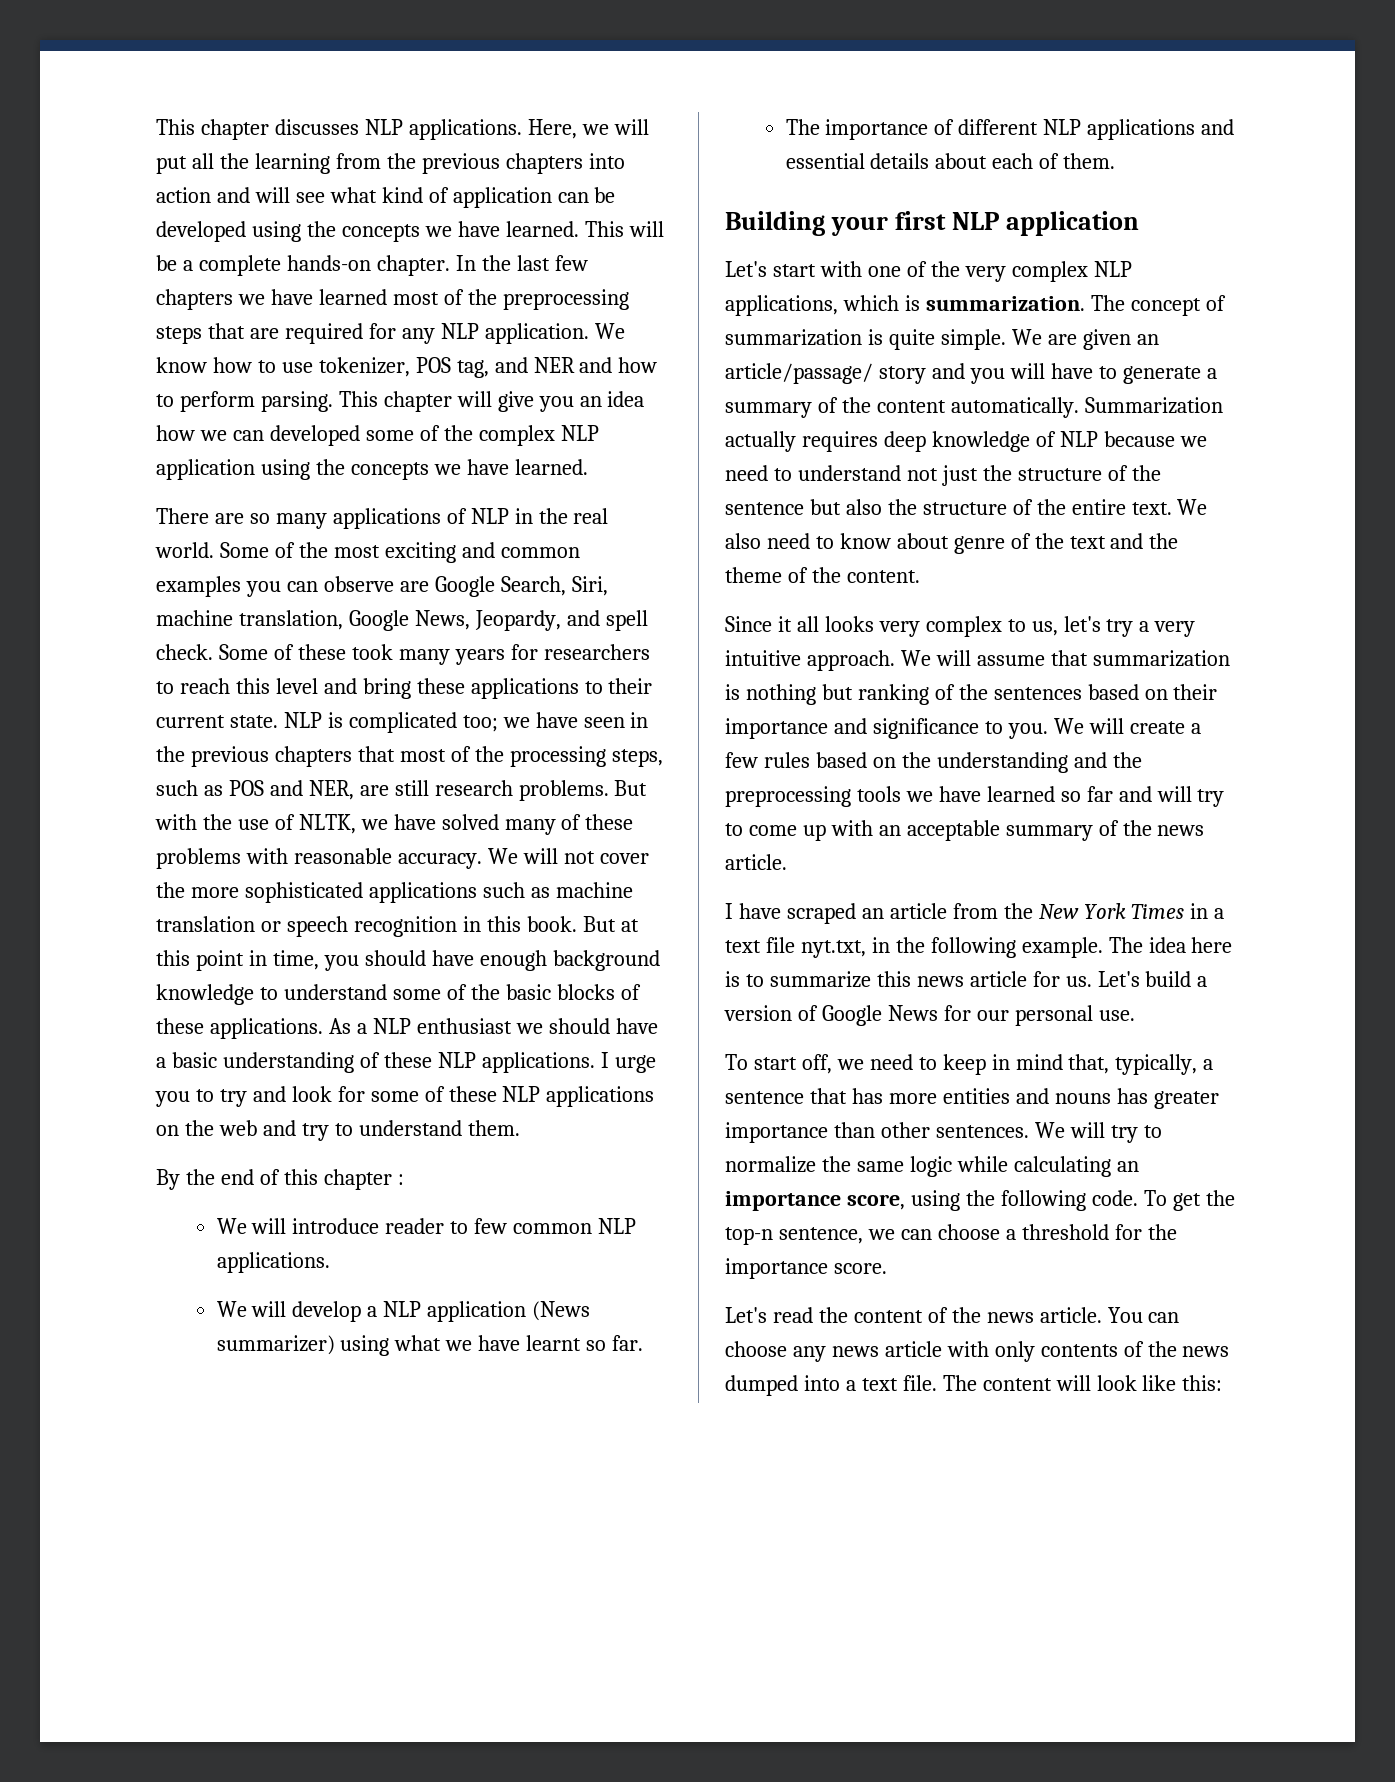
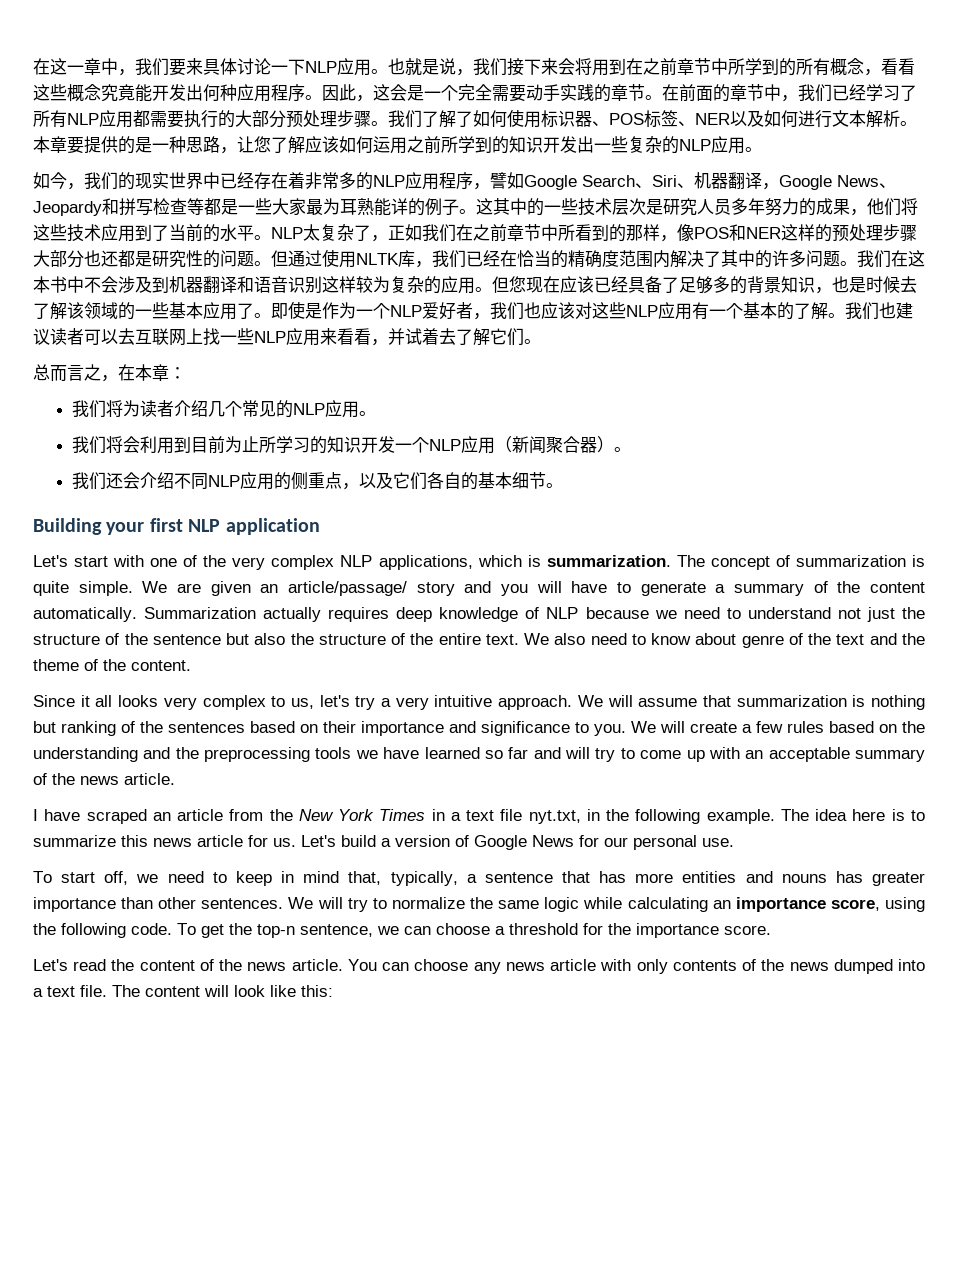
- This chapter discusses NLP applications. Here, we will put all the learning from the previous chapters into action and will see what kind of application can be developed using the concepts we have learned. This will be a complete hands-on chapter. In the last few chapters we have learned most of the preprocessing steps that are required for any NLP application. We know how to use tokenizer, POS tag, and NER and how to perform parsing. This chapter will give you an idea how we can developed some of the complex NLP application using the concepts we have learned.
- There are so many applications of NLP in the real world. Some of the most exciting and common examples you can observe are Google Search, Siri, machine translation, Google News, Jeopardy, and spell check. Some of these took many years for researchers to reach this level and bring these applications to their current state. NLP is complicated too; we have seen in the previous chapters that most of the processing steps, such as POS and NER, are still research problems. But with the use of NLTK, we have solved many of these problems with reasonable accuracy. We will not cover the more sophisticated applications such as machine translation or speech recognition in this book. But at this point in time, you should have enough background knowledge to understand some of the basic blocks of these applications. As a NLP enthusiast we should have a basic understanding of these NLP applications. I urge you to try and look for some of these NLP applications on the web and try to understand them.
- By the end of this chapter :
- We will introduce reader to few common NLP applications.
- We will develop a NLP application (News summarizer) using what we have learnt so far.
- The importance of different NLP applications and essential details about each of them.
+ 在这一章中，我们要来具体讨论一下NLP应用。也就是说，我们接下来会将用到在之前章节中所学到的所有概念，看看这些概念究竟能开发出何种应用程序。因此，这会是一个完全需要动手实践的章节。在前面的章节中，我们已经学习了所有NLP应用都需要执行的大部分预处理步骤。我们了解了如何使用标识器、POS标签、NER以及如何进行文本解析。本章要提供的是一种思路，让您了解应该如何运用之前所学到的知识开发出一些复杂的NLP应用。
+ 如今，我们的现实世界中已经存在着非常多的NLP应用程序，譬如Google Search、Siri、机器翻译，Google News、Jeopardy和拼写检查等都是一些大家最为耳熟能详的例子。这其中的一些技术层次是研究人员多年努力的成果，他们将这些技术应用到了当前的水平。NLP太复杂了，正如我们在之前章节中所看到的那样，像POS和NER这样的预处理步骤大部分也还都是研究性的问题。但通过使用NLTK库，我们已经在恰当的精确度范围内解决了其中的许多问题。我们在这本书中不会涉及到机器翻译和语音识别这样较为复杂的应用。但您现在应该已经具备了足够多的背景知识，也是时候去了解该领域的一些基本应用了。即使是作为一个NLP爱好者，我们也应该对这些NLP应用有一个基本的了解。我们也建议读者可以去互联网上找一些NLP应用来看看，并试着去了解它们。
+ 总而言之，在本章：
+ 我们将为读者介绍几个常见的NLP应用。
+ 我们将会利用到目前为止所学习的知识开发一个NLP应用（新闻聚合器）。
+ 我们还会介绍不同NLP应用的侧重点，以及它们各自的基本细节。

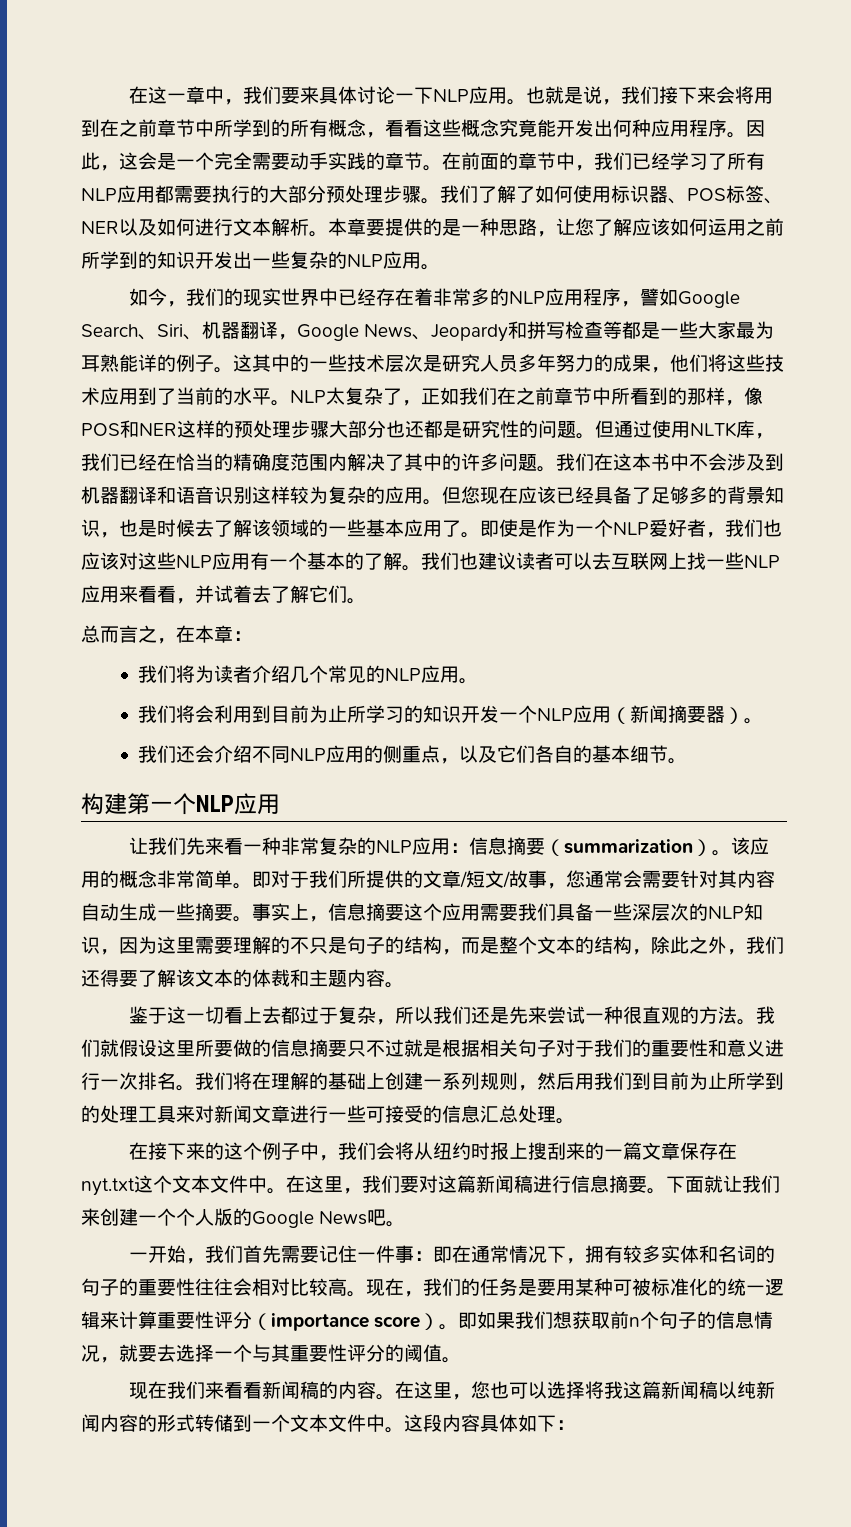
- 我们将会利用到目前为止所学习的知识开发一个NLP应用（新闻聚合器）。
+ 我们将会利用到目前为止所学习的知识开发一个NLP应用（新闻摘要器）。
- Building your first NLP application
- Let's start with one of the very complex NLP applications, which is summarization. The concept of summarization is quite simple. We are given an article/passage/ story and you will have to generate a summary of the content automatically. Summarization actually requires deep knowledge of NLP because we need to understand not just the structure of the sentence but also the structure of the entire text. We also need to know about genre of the text and the theme of the content.
- Since it all looks very complex to us, let's try a very intuitive approach. We will assume that summarization is nothing but ranking of the sentences based on their importance and significance to you. We will create a few rules based on the understanding and the preprocessing tools we have learned so far and will try to come up with an acceptable summary of the news article.
- I have scraped an article from the New York Times in a text file nyt.txt, in the following example. The idea here is to summarize this news article for us. Let's build a version of Google News for our personal use.
- To start off, we need to keep in mind that, typically, a sentence that has more entities and nouns has greater importance than other sentences. We will try to normalize the same logic while calculating an importance score, using the following code. To get the top-n sentence, we can choose a threshold for the importance score.
- Let's read the content of the news article. You can choose any news article with only contents of the news dumped into a text file. The content will look like this:
+ 构建第一个NLP应用
+ 让我们先来看一种非常复杂的NLP应用：信息摘要（summarization）。该应用的概念非常简单。即对于我们所提供的文章/短文/故事，您通常会需要针对其内容自动生成一些摘要。事实上，信息摘要这个应用需要我们具备一些深层次的NLP知识，因为这里需要理解的不只是句子的结构，而是整个文本的结构，除此之外，我们还得要了解该文本的体裁和主题内容。
+ 鉴于这一切看上去都过于复杂，所以我们还是先来尝试一种很直观的方法。我们就假设这里所要做的信息摘要只不过就是根据相关句子对于我们的重要性和意义进行一次排名。我们将在理解的基础上创建一系列规则，然后用我们到目前为止所学到的处理工具来对新闻文章进行一些可接受的信息汇总处理。
+ 在接下来的这个例子中，我们会将从纽约时报上搜刮来的一篇文章保存在nyt.txt这个文本文件中。在这里，我们要对这篇新闻稿进行信息摘要。下面就让我们来创建一个个人版的Google News吧。
+ 一开始，我们首先需要记住一件事：即在通常情况下，拥有较多实体和名词的句子的重要性往往会相对比较高。现在，我们的任务是要用某种可被标准化的统一逻辑来计算重要性评分（importance score）。即如果我们想获取前n个句子的信息情况，就要去选择一个与其重要性评分的阈值。
+ 现在我们来看看新闻稿的内容。在这里，您也可以选择将我这篇新闻稿以纯新闻内容的形式转储到一个文本文件中。这段内容具体如下：

